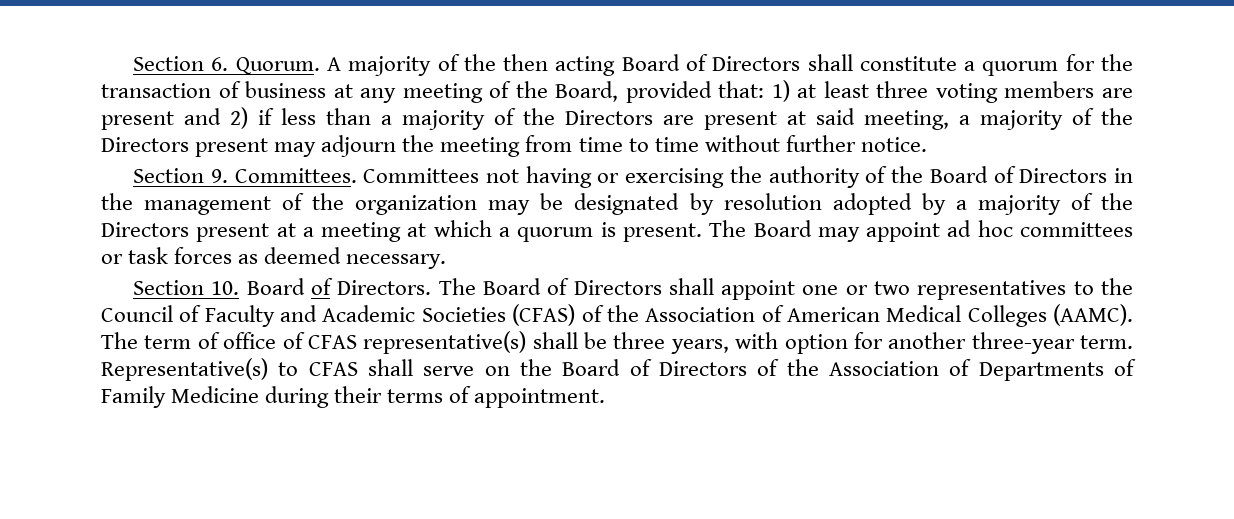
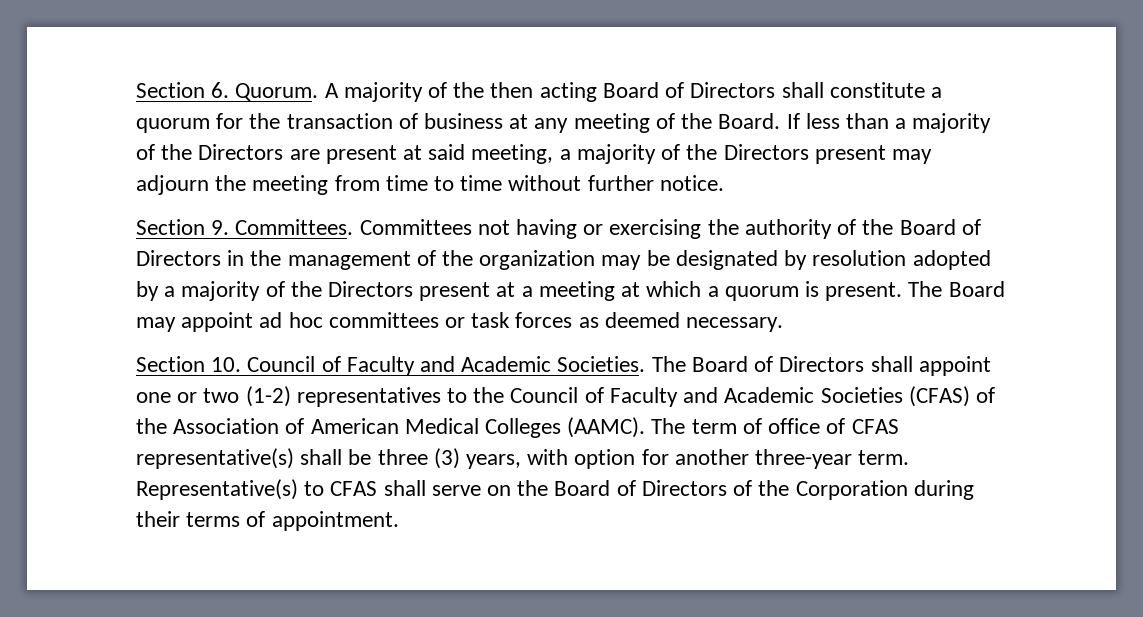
- A majority of the then acting Board of Directors shall constitute a quorum for the transaction of business at any meeting of the Board, provided that: 1) at least three voting members are present and 2) if less than a majority of the Directors are present at said meeting, a majority of the Directors present may adjourn the meeting from time to time without further notice.
+ A majority of the then acting Board of Directors shall constitute a quorum for the transaction of business at any meeting of the Board. If less than a majority of the Directors are present at said meeting, a majority of the Directors present may adjourn the meeting from time to time without further notice.
- Section 10. Board of Directors.
+ Section 10. Council of Faculty and Academic Societies.
- The Board of Directors shall appoint one or two representatives to the Council of Faculty and Academic Societies (CFAS) of the Association of American Medical Colleges (AAMC).
+ The Board of Directors shall appoint one or two (1-2) representatives to the Council of Faculty and Academic Societies (CFAS) of the Association of American Medical Colleges (AAMC).
- The term of office of CFAS representative(s) shall be three years, with option for another three-year term.
+ The term of office of CFAS representative(s) shall be three (3) years, with option for another three-year term.
- Representative(s) to CFAS shall serve on the Board of Directors of the Association of Departments of Family Medicine during their terms of appointment.
+ Representative(s) to CFAS shall serve on the Board of Directors of the Corporation during their terms of appointment.

